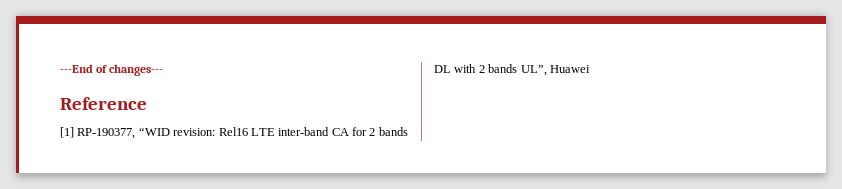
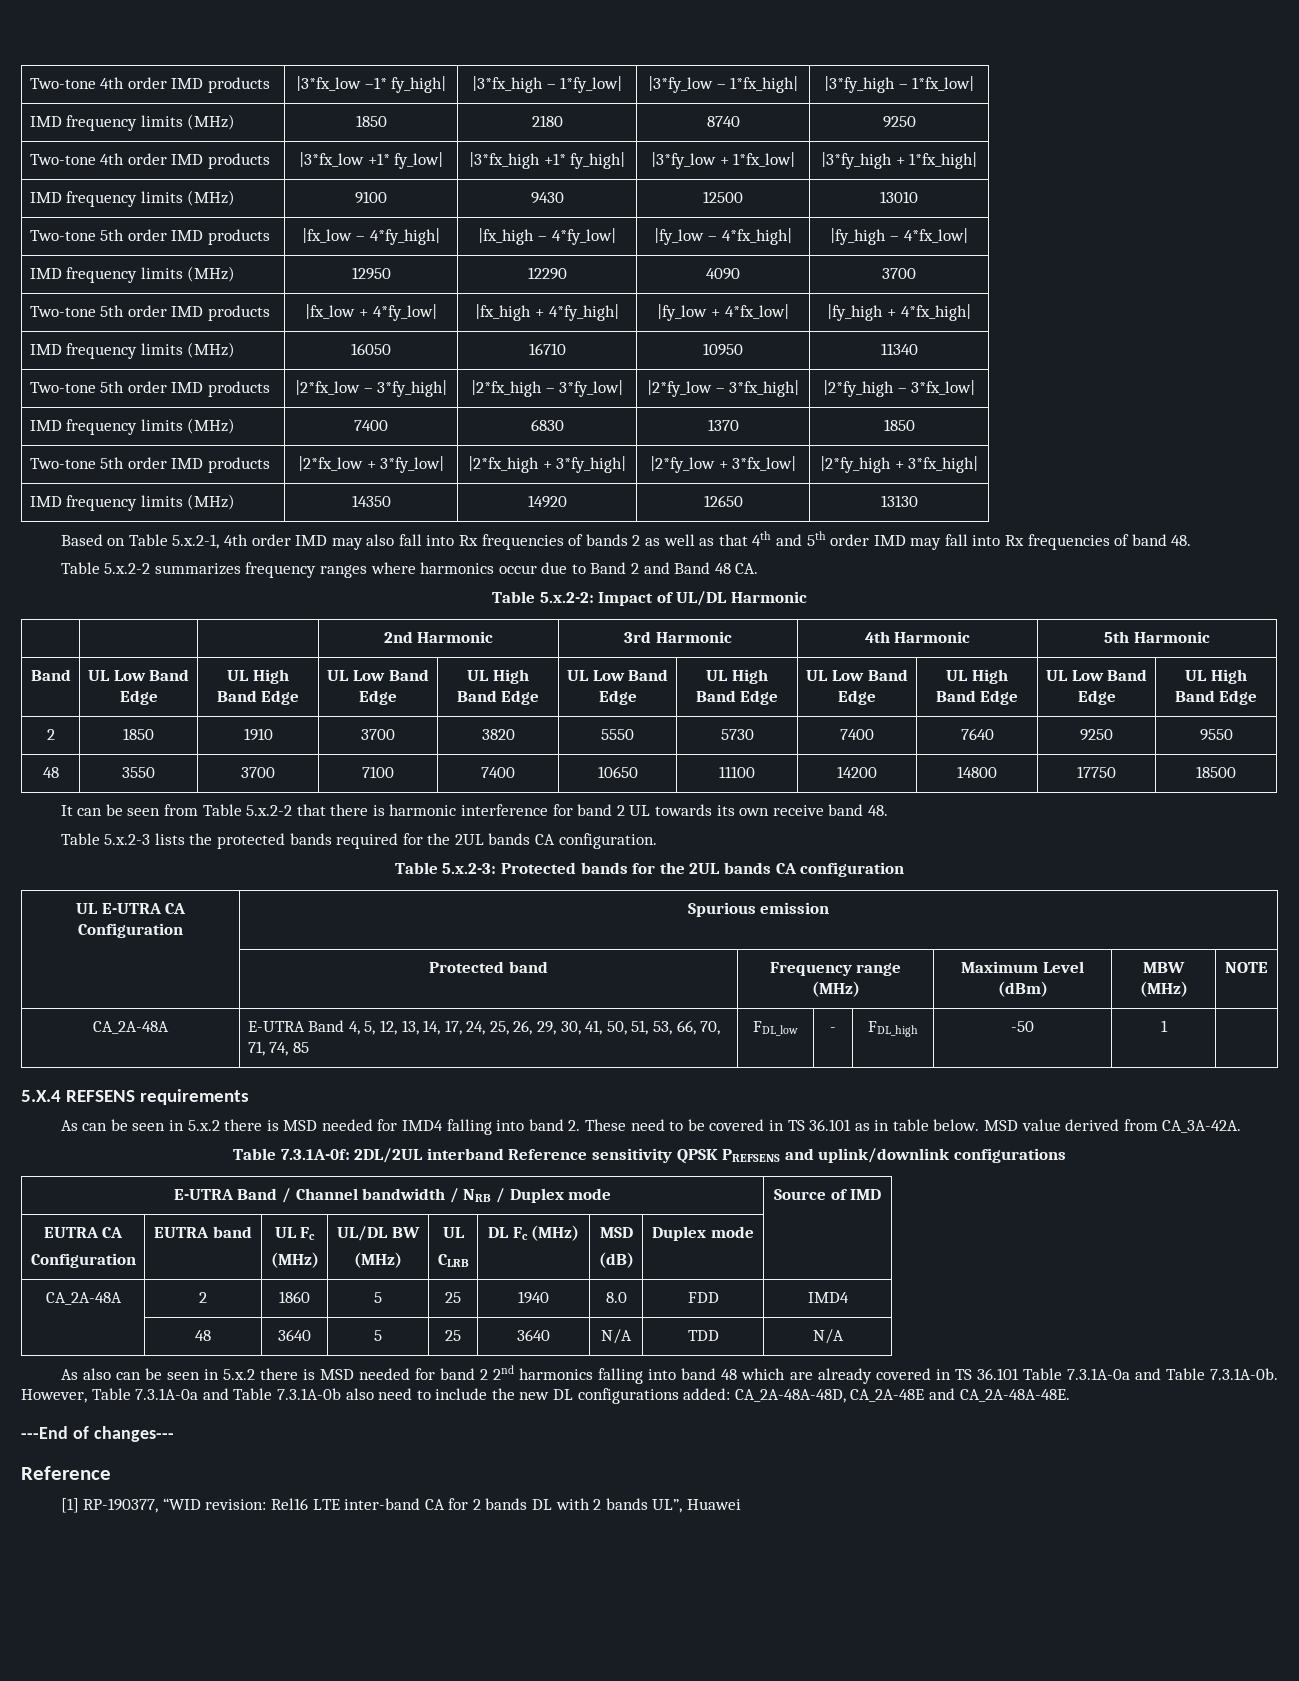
+ Two-tone 4th order IMD products | |3*fx_low –1* fy_high| | |3*fx_high – 1*fy_low| | |3*fy_low – 1*fx_high| | |3*fy_high – 1*fx_low|
+ IMD frequency limits (MHz) | 1850 | 2180 | 8740 | 9250
+ Two-tone 4th order IMD products | |3*fx_low +1* fy_low| | |3*fx_high +1* fy_high| | |3*fy_low + 1*fx_low| | |3*fy_high + 1*fx_high|
+ IMD frequency limits (MHz) | 9100 | 9430 | 12500 | 13010
+ Two-tone 5th order IMD products | |fx_low – 4*fy_high| | |fx_high – 4*fy_low| | |fy_low – 4*fx_high| | |fy_high – 4*fx_low|
+ IMD frequency limits (MHz) | 12950 | 12290 | 4090 | 3700
+ Two-tone 5th order IMD products | |fx_low + 4*fy_low| | |fx_high + 4*fy_high| | |fy_low + 4*fx_low| | |fy_high + 4*fx_high|
+ IMD frequency limits (MHz) | 16050 | 16710 | 10950 | 11340
+ Two-tone 5th order IMD products | |2*fx_low – 3*fy_high| | |2*fx_high – 3*fy_low| | |2*fy_low – 3*fx_high| | |2*fy_high – 3*fx_low|
+ IMD frequency limits (MHz) | 7400 | 6830 | 1370 | 1850
+ Two-tone 5th order IMD products | |2*fx_low + 3*fy_low| | |2*fx_high + 3*fy_high| | |2*fy_low + 3*fx_low| | |2*fy_high + 3*fx_high|
+ IMD frequency limits (MHz) | 14350 | 14920 | 12650 | 13130
+ Based on Table 5.x.2-1, 4th order IMD may also fall into Rx frequencies of bands 2 as well as that 4th and 5th order IMD may fall into Rx frequencies of band 48.
+ Table 5.x.2-2 summarizes frequency ranges where harmonics occur due to Band 2 and Band 48 CA.
+ Table 5.x.2-2: Impact of UL/DL Harmonic
+ | | | 2nd Harmonic | 3rd Harmonic | 4th Harmonic | 5th Harmonic
+ Band | UL Low Band Edge | UL High Band Edge | UL Low Band Edge | UL High Band Edge | UL Low Band Edge | UL High Band Edge | UL Low Band Edge | UL High Band Edge | UL Low Band Edge | UL High Band Edge
+ 2 | 1850 | 1910 | 3700 | 3820 | 5550 | 5730 | 7400 | 7640 | 9250 | 9550
+ 48 | 3550 | 3700 | 7100 | 7400 | 10650 | 11100 | 14200 | 14800 | 17750 | 18500
+ It can be seen from Table 5.x.2-2 that there is harmonic interference for band 2 UL towards its own receive band 48.
+ Table 5.x.2-3 lists the protected bands required for the 2UL bands CA configuration.
+ Table 5.x.2-3: Protected bands for the 2UL bands CA configuration
+ UL E-UTRA CA Configuration | Spurious emission
+ | Protected band | Frequency range (MHz) | Maximum Level (dBm) | MBW (MHz) | NOTE
+ CA_2A-48A | E-UTRA Band 4, 5, 12, 13, 14, 17, 24, 25, 26, 29, 30, 41, 50, 51, 53, 66, 70, 71, 74, 85 | FDL_low | - | FDL_high | -50 | 1 |
+ 5.X.4 REFSENS requirements
+ As can be seen in 5.x.2 there is MSD needed for IMD4 falling into band 2. These need to be covered in TS 36.101 as in table below. MSD value derived from CA_3A-42A.
+ Table 7.3.1A-0f: 2DL/2UL interband Reference sensitivity QPSK PREFSENS and uplink/downlink configurations
+ E-UTRA Band / Channel bandwidth / NRB / Duplex mode | Source of IMD
+ EUTRA CA
+ Configuration | EUTRA band | UL Fc
+ (MHz) | UL/DL BW
+ (MHz) | UL
+ CLRB | DL Fc (MHz) | MSD
+ (dB) | Duplex mode |
+ CA_2A-48A | 2 | 1860 | 5 | 25 | 1940 | 8.0 | FDD | IMD4
+ | 48 | 3640 | 5 | 25 | 3640 | N/A | TDD | N/A
+ As also can be seen in 5.x.2 there is MSD needed for band 2 2nd harmonics falling into band 48 which are already covered in TS 36.101 Table 7.3.1A-0a and Table 7.3.1A-0b. However, Table 7.3.1A-0a and Table 7.3.1A-0b also need to include the new DL configurations added: CA_2A-48A-48D, CA_2A-48E and CA_2A-48A-48E.

